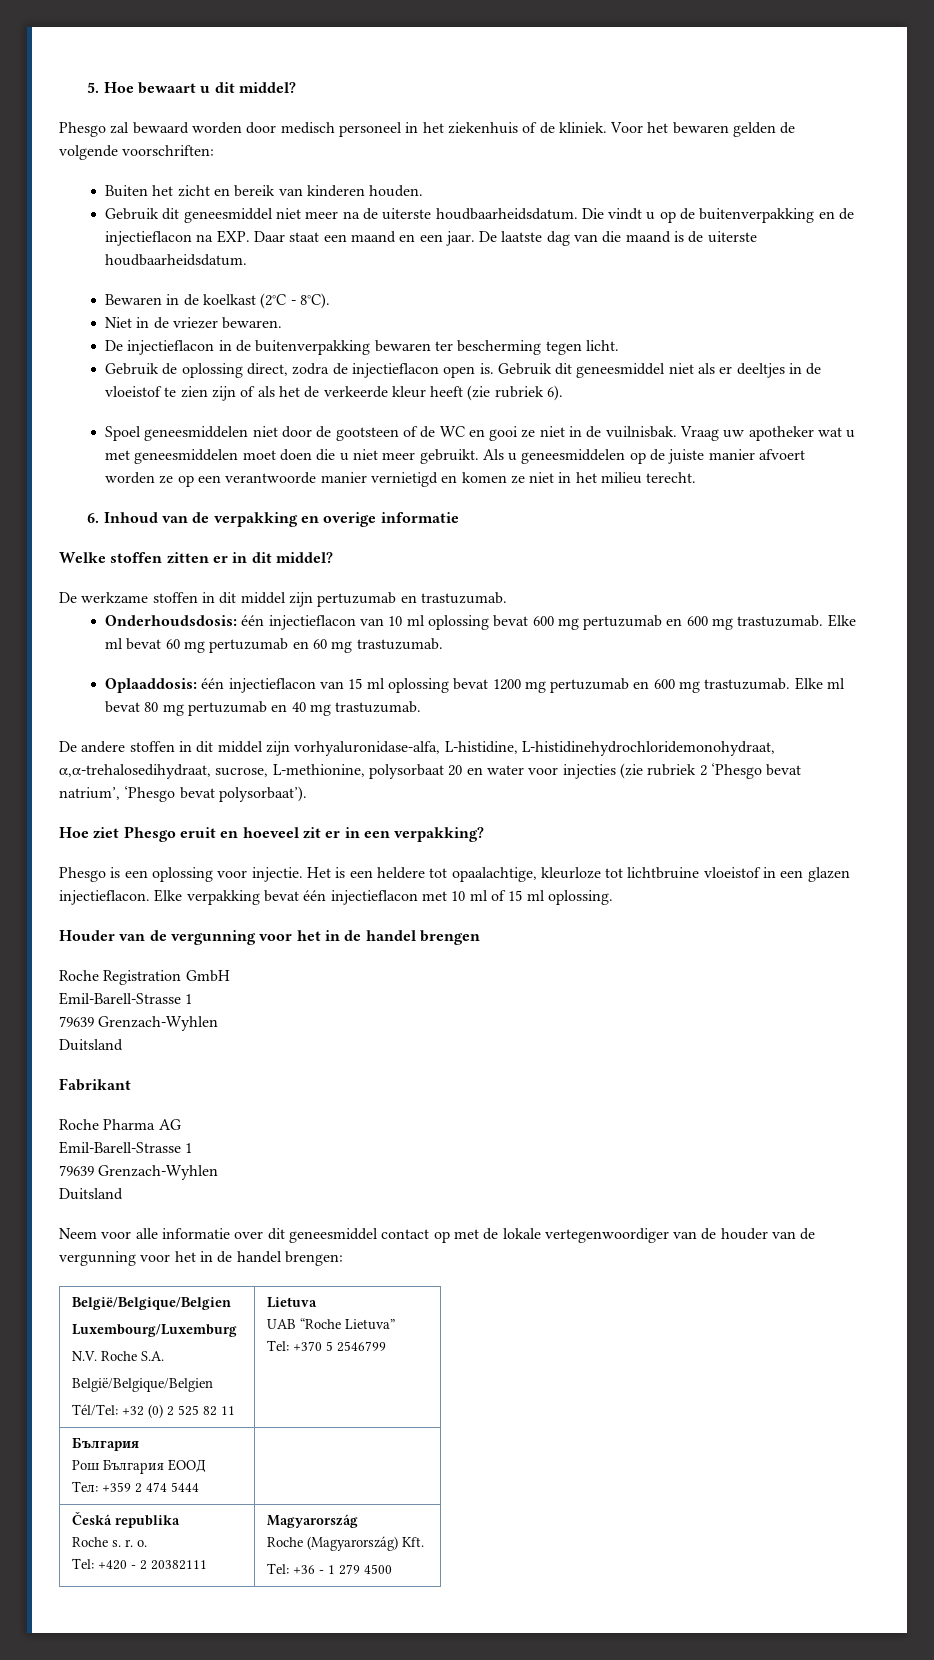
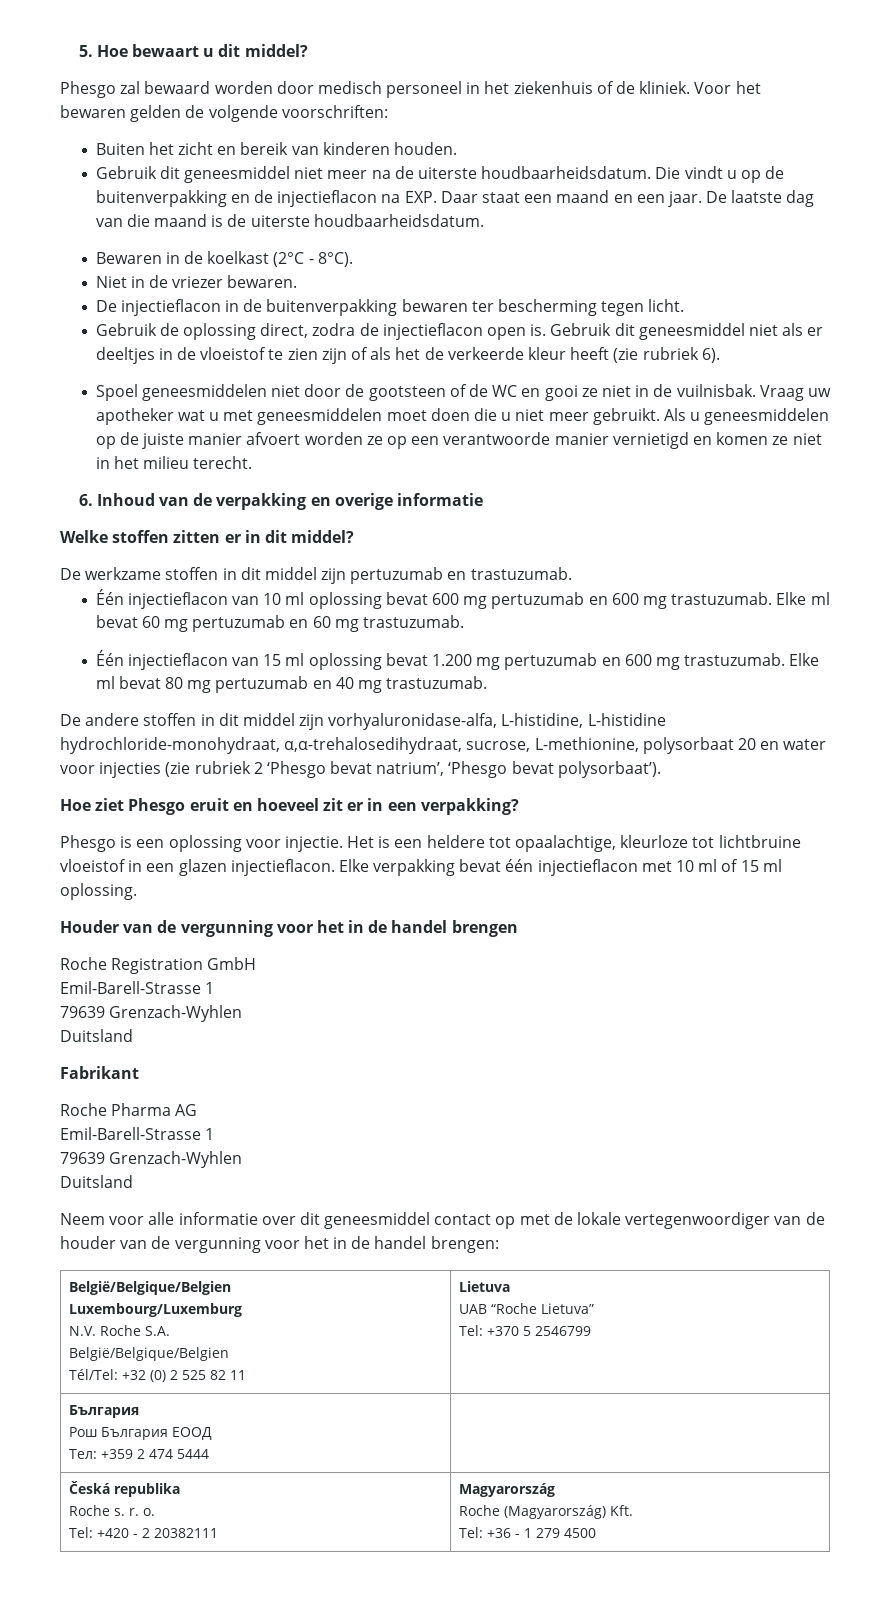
- Onderhoudsdosis: één injectieflacon van 10 ml oplossing bevat 600 mg pertuzumab en 600 mg trastuzumab.
+ Één injectieflacon van 10 ml oplossing bevat 600 mg pertuzumab en 600 mg trastuzumab.
- Oplaaddosis: één injectieflacon van 15 ml oplossing bevat 1200 mg pertuzumab en 600 mg trastuzumab.
+ Één injectieflacon van 15 ml oplossing bevat 1.200 mg pertuzumab en 600 mg trastuzumab.
- De andere stoffen in dit middel zijn vorhyaluronidase-alfa, L-histidine, L-histidinehydrochloridemonohydraat, α,α-trehalosedihydraat, sucrose, L-methionine, polysorbaat 20 en water voor injecties (zie rubriek 2 ‘Phesgo bevat natrium’, ‘Phesgo bevat polysorbaat’).
+ De andere stoffen in dit middel zijn vorhyaluronidase-alfa, L-histidine, L-histidine hydrochloride-monohydraat, α,α-trehalosedihydraat, sucrose, L-methionine, polysorbaat 20 en water voor injecties (zie rubriek 2 ‘Phesgo bevat natrium’, ‘Phesgo bevat polysorbaat’).

